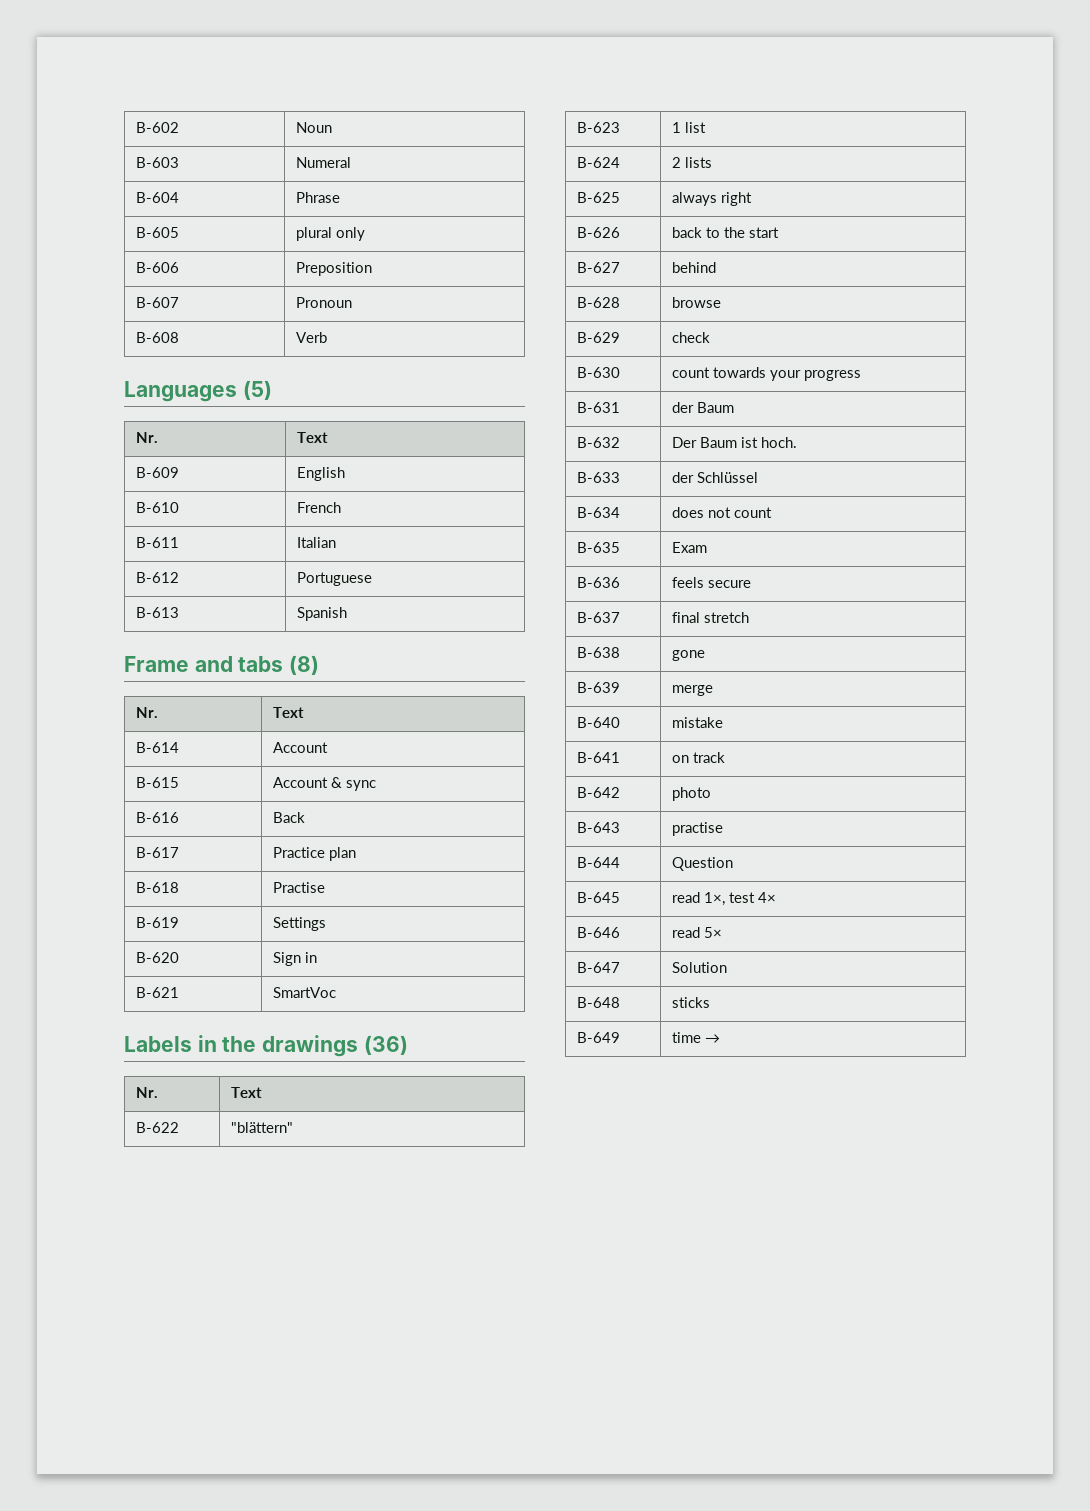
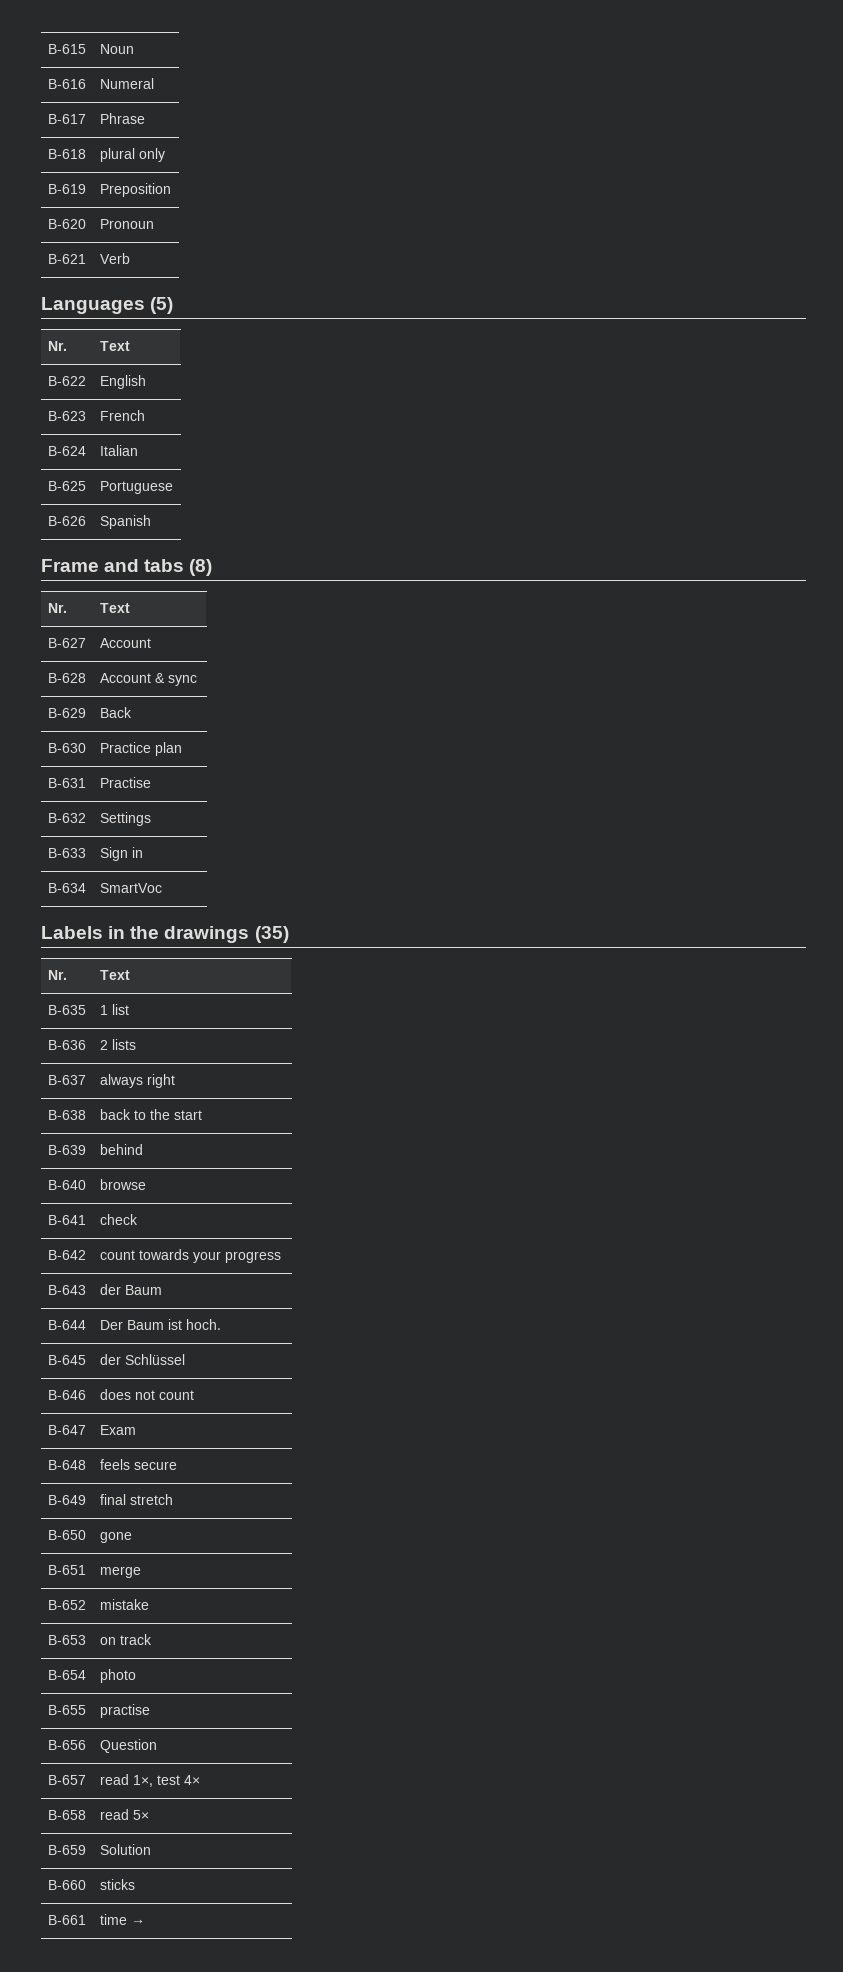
- B-602 | Noun
+ B-615 | Noun
- B-603 | Numeral
+ B-616 | Numeral
- B-604 | Phrase
+ B-617 | Phrase
- B-605 | plural only
+ B-618 | plural only
- B-606 | Preposition
+ B-619 | Preposition
- B-607 | Pronoun
+ B-620 | Pronoun
- B-608 | Verb
+ B-621 | Verb
- B-609 | English
+ B-622 | English
- B-610 | French
+ B-623 | French
- B-611 | Italian
+ B-624 | Italian
- B-612 | Portuguese
+ B-625 | Portuguese
- B-613 | Spanish
+ B-626 | Spanish
- B-614 | Account
+ B-627 | Account
- B-615 | Account & sync
+ B-628 | Account & sync
- B-616 | Back
+ B-629 | Back
- B-617 | Practice plan
+ B-630 | Practice plan
- B-618 | Practise
+ B-631 | Practise
- B-619 | Settings
+ B-632 | Settings
- B-620 | Sign in
+ B-633 | Sign in
- B-621 | SmartVoc
+ B-634 | SmartVoc
- Labels in the drawings (36)
+ Labels in the drawings (35)
  Nr. | Text
- B-622 | "blättern"
- B-623 | 1 list
+ B-635 | 1 list
- B-624 | 2 lists
+ B-636 | 2 lists
- B-625 | always right
+ B-637 | always right
- B-626 | back to the start
+ B-638 | back to the start
- B-627 | behind
+ B-639 | behind
- B-628 | browse
+ B-640 | browse
- B-629 | check
+ B-641 | check
- B-630 | count towards your progress
+ B-642 | count towards your progress
- B-631 | der Baum
+ B-643 | der Baum
- B-632 | Der Baum ist hoch.
+ B-644 | Der Baum ist hoch.
- B-633 | der Schlüssel
+ B-645 | der Schlüssel
- B-634 | does not count
+ B-646 | does not count
- B-635 | Exam
+ B-647 | Exam
- B-636 | feels secure
+ B-648 | feels secure
- B-637 | final stretch
+ B-649 | final stretch
- B-638 | gone
+ B-650 | gone
- B-639 | merge
+ B-651 | merge
- B-640 | mistake
+ B-652 | mistake
- B-641 | on track
+ B-653 | on track
- B-642 | photo
+ B-654 | photo
- B-643 | practise
+ B-655 | practise
- B-644 | Question
+ B-656 | Question
- B-645 | read 1×, test 4×
+ B-657 | read 1×, test 4×
- B-646 | read 5×
+ B-658 | read 5×
- B-647 | Solution
+ B-659 | Solution
- B-648 | sticks
+ B-660 | sticks
- B-649 | time →
+ B-661 | time →

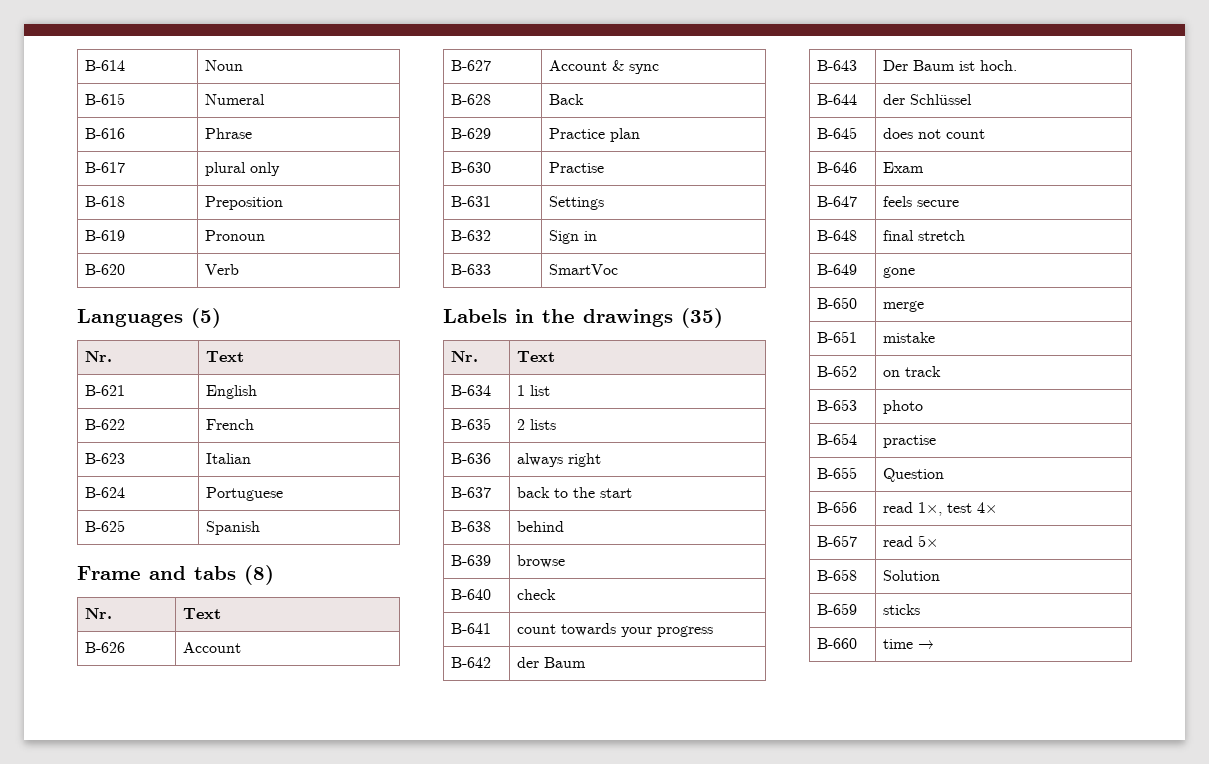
- B-615 | Noun
+ B-614 | Noun
- B-616 | Numeral
+ B-615 | Numeral
- B-617 | Phrase
+ B-616 | Phrase
- B-618 | plural only
+ B-617 | plural only
- B-619 | Preposition
+ B-618 | Preposition
- B-620 | Pronoun
+ B-619 | Pronoun
- B-621 | Verb
+ B-620 | Verb
- B-622 | English
+ B-621 | English
- B-623 | French
+ B-622 | French
- B-624 | Italian
+ B-623 | Italian
- B-625 | Portuguese
+ B-624 | Portuguese
- B-626 | Spanish
+ B-625 | Spanish
- B-627 | Account
+ B-626 | Account
- B-628 | Account & sync
+ B-627 | Account & sync
- B-629 | Back
+ B-628 | Back
- B-630 | Practice plan
+ B-629 | Practice plan
- B-631 | Practise
+ B-630 | Practise
- B-632 | Settings
+ B-631 | Settings
- B-633 | Sign in
+ B-632 | Sign in
- B-634 | SmartVoc
+ B-633 | SmartVoc
- B-635 | 1 list
+ B-634 | 1 list
- B-636 | 2 lists
+ B-635 | 2 lists
- B-637 | always right
+ B-636 | always right
- B-638 | back to the start
+ B-637 | back to the start
- B-639 | behind
+ B-638 | behind
- B-640 | browse
+ B-639 | browse
- B-641 | check
+ B-640 | check
- B-642 | count towards your progress
+ B-641 | count towards your progress
- B-643 | der Baum
+ B-642 | der Baum
- B-644 | Der Baum ist hoch.
+ B-643 | Der Baum ist hoch.
- B-645 | der Schlüssel
+ B-644 | der Schlüssel
- B-646 | does not count
+ B-645 | does not count
- B-647 | Exam
+ B-646 | Exam
- B-648 | feels secure
+ B-647 | feels secure
- B-649 | final stretch
+ B-648 | final stretch
- B-650 | gone
+ B-649 | gone
- B-651 | merge
+ B-650 | merge
- B-652 | mistake
+ B-651 | mistake
- B-653 | on track
+ B-652 | on track
- B-654 | photo
+ B-653 | photo
- B-655 | practise
+ B-654 | practise
- B-656 | Question
+ B-655 | Question
- B-657 | read 1×, test 4×
+ B-656 | read 1×, test 4×
- B-658 | read 5×
+ B-657 | read 5×
- B-659 | Solution
+ B-658 | Solution
- B-660 | sticks
+ B-659 | sticks
- B-661 | time →
+ B-660 | time →

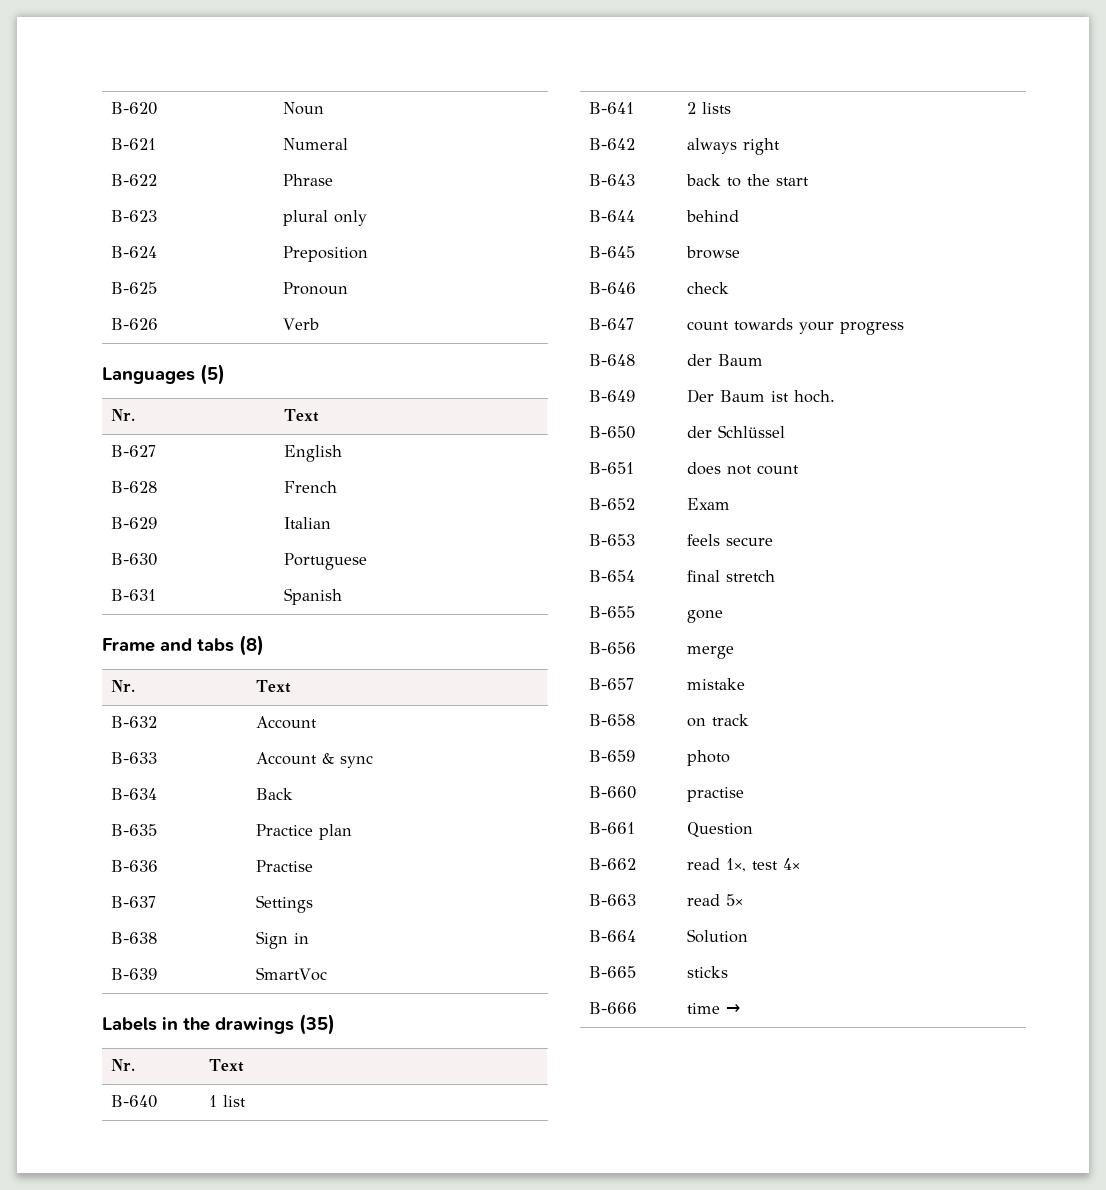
- B-614 | Noun
+ B-620 | Noun
- B-615 | Numeral
+ B-621 | Numeral
- B-616 | Phrase
+ B-622 | Phrase
- B-617 | plural only
+ B-623 | plural only
- B-618 | Preposition
+ B-624 | Preposition
- B-619 | Pronoun
+ B-625 | Pronoun
- B-620 | Verb
+ B-626 | Verb
- B-621 | English
+ B-627 | English
- B-622 | French
+ B-628 | French
- B-623 | Italian
+ B-629 | Italian
- B-624 | Portuguese
+ B-630 | Portuguese
- B-625 | Spanish
+ B-631 | Spanish
- B-626 | Account
+ B-632 | Account
- B-627 | Account & sync
+ B-633 | Account & sync
- B-628 | Back
+ B-634 | Back
- B-629 | Practice plan
+ B-635 | Practice plan
- B-630 | Practise
+ B-636 | Practise
- B-631 | Settings
+ B-637 | Settings
- B-632 | Sign in
+ B-638 | Sign in
- B-633 | SmartVoc
+ B-639 | SmartVoc
- B-634 | 1 list
+ B-640 | 1 list
- B-635 | 2 lists
+ B-641 | 2 lists
- B-636 | always right
+ B-642 | always right
- B-637 | back to the start
+ B-643 | back to the start
- B-638 | behind
+ B-644 | behind
- B-639 | browse
+ B-645 | browse
- B-640 | check
+ B-646 | check
- B-641 | count towards your progress
+ B-647 | count towards your progress
- B-642 | der Baum
+ B-648 | der Baum
- B-643 | Der Baum ist hoch.
+ B-649 | Der Baum ist hoch.
- B-644 | der Schlüssel
+ B-650 | der Schlüssel
- B-645 | does not count
+ B-651 | does not count
- B-646 | Exam
+ B-652 | Exam
- B-647 | feels secure
+ B-653 | feels secure
- B-648 | final stretch
+ B-654 | final stretch
- B-649 | gone
+ B-655 | gone
- B-650 | merge
+ B-656 | merge
- B-651 | mistake
+ B-657 | mistake
- B-652 | on track
+ B-658 | on track
- B-653 | photo
+ B-659 | photo
- B-654 | practise
+ B-660 | practise
- B-655 | Question
+ B-661 | Question
- B-656 | read 1×, test 4×
+ B-662 | read 1×, test 4×
- B-657 | read 5×
+ B-663 | read 5×
- B-658 | Solution
+ B-664 | Solution
- B-659 | sticks
+ B-665 | sticks
- B-660 | time →
+ B-666 | time →

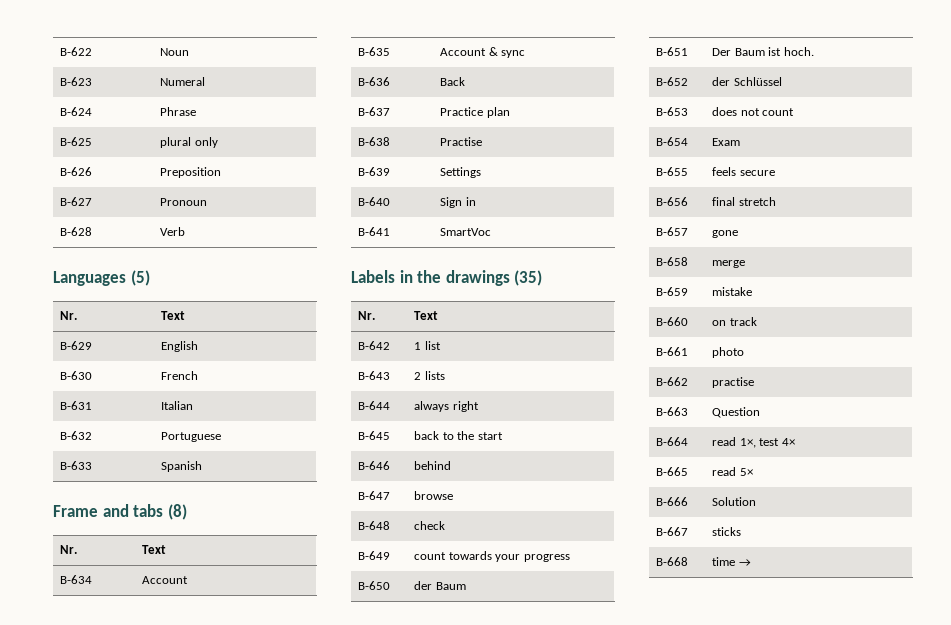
- B-620 | Noun
+ B-622 | Noun
- B-621 | Numeral
+ B-623 | Numeral
- B-622 | Phrase
+ B-624 | Phrase
- B-623 | plural only
+ B-625 | plural only
- B-624 | Preposition
+ B-626 | Preposition
- B-625 | Pronoun
+ B-627 | Pronoun
- B-626 | Verb
+ B-628 | Verb
- B-627 | English
+ B-629 | English
- B-628 | French
+ B-630 | French
- B-629 | Italian
+ B-631 | Italian
- B-630 | Portuguese
+ B-632 | Portuguese
- B-631 | Spanish
+ B-633 | Spanish
- B-632 | Account
+ B-634 | Account
- B-633 | Account & sync
+ B-635 | Account & sync
- B-634 | Back
+ B-636 | Back
- B-635 | Practice plan
+ B-637 | Practice plan
- B-636 | Practise
+ B-638 | Practise
- B-637 | Settings
+ B-639 | Settings
- B-638 | Sign in
+ B-640 | Sign in
- B-639 | SmartVoc
+ B-641 | SmartVoc
- B-640 | 1 list
+ B-642 | 1 list
- B-641 | 2 lists
+ B-643 | 2 lists
- B-642 | always right
+ B-644 | always right
- B-643 | back to the start
+ B-645 | back to the start
- B-644 | behind
+ B-646 | behind
- B-645 | browse
+ B-647 | browse
- B-646 | check
+ B-648 | check
- B-647 | count towards your progress
+ B-649 | count towards your progress
- B-648 | der Baum
+ B-650 | der Baum
- B-649 | Der Baum ist hoch.
+ B-651 | Der Baum ist hoch.
- B-650 | der Schlüssel
+ B-652 | der Schlüssel
- B-651 | does not count
+ B-653 | does not count
- B-652 | Exam
+ B-654 | Exam
- B-653 | feels secure
+ B-655 | feels secure
- B-654 | final stretch
+ B-656 | final stretch
- B-655 | gone
+ B-657 | gone
- B-656 | merge
+ B-658 | merge
- B-657 | mistake
+ B-659 | mistake
- B-658 | on track
+ B-660 | on track
- B-659 | photo
+ B-661 | photo
- B-660 | practise
+ B-662 | practise
- B-661 | Question
+ B-663 | Question
- B-662 | read 1×, test 4×
+ B-664 | read 1×, test 4×
- B-663 | read 5×
+ B-665 | read 5×
- B-664 | Solution
+ B-666 | Solution
- B-665 | sticks
+ B-667 | sticks
- B-666 | time →
+ B-668 | time →

